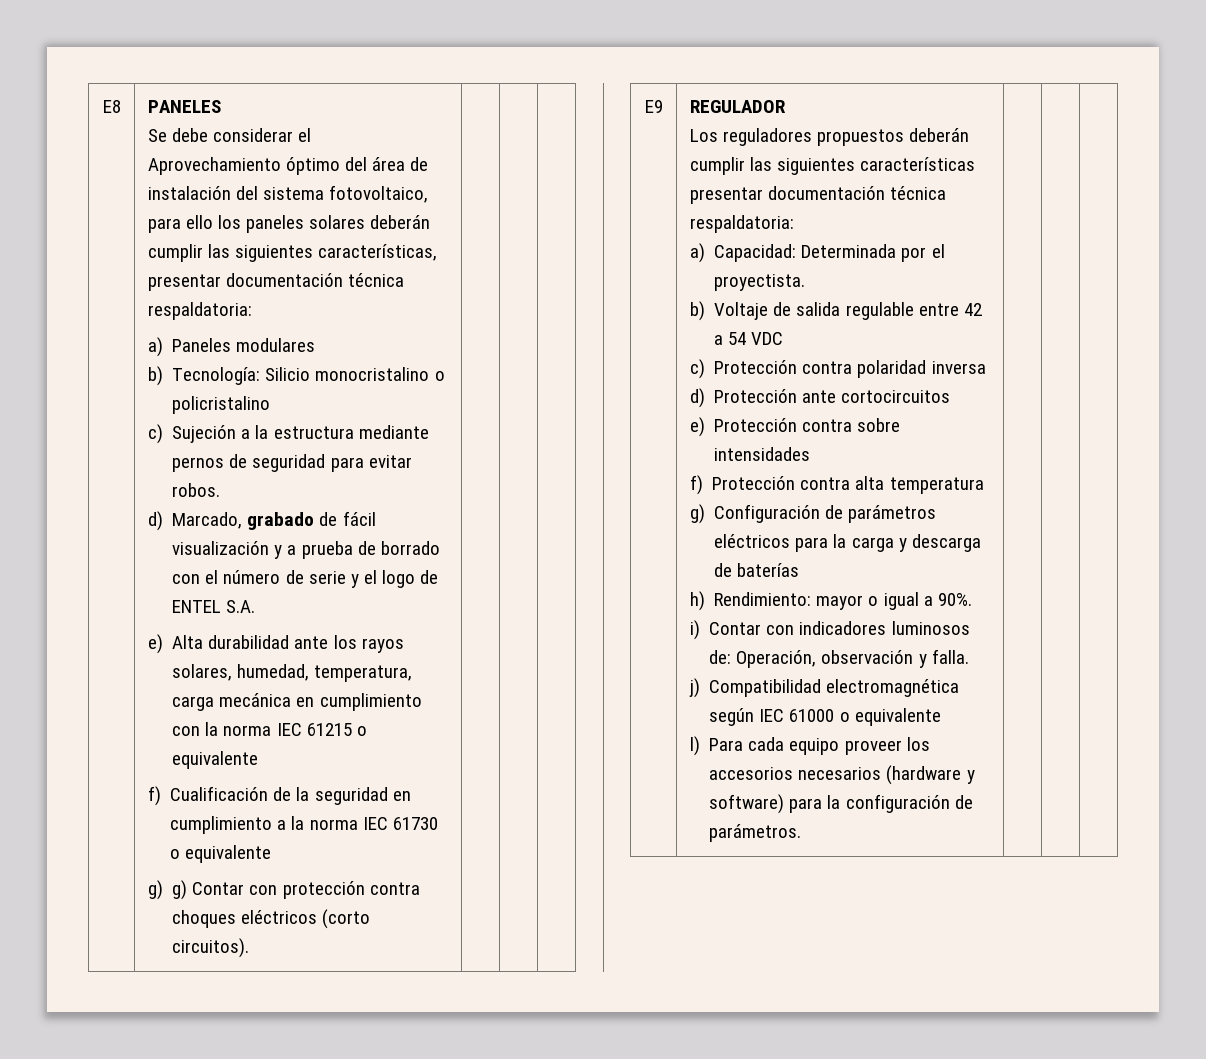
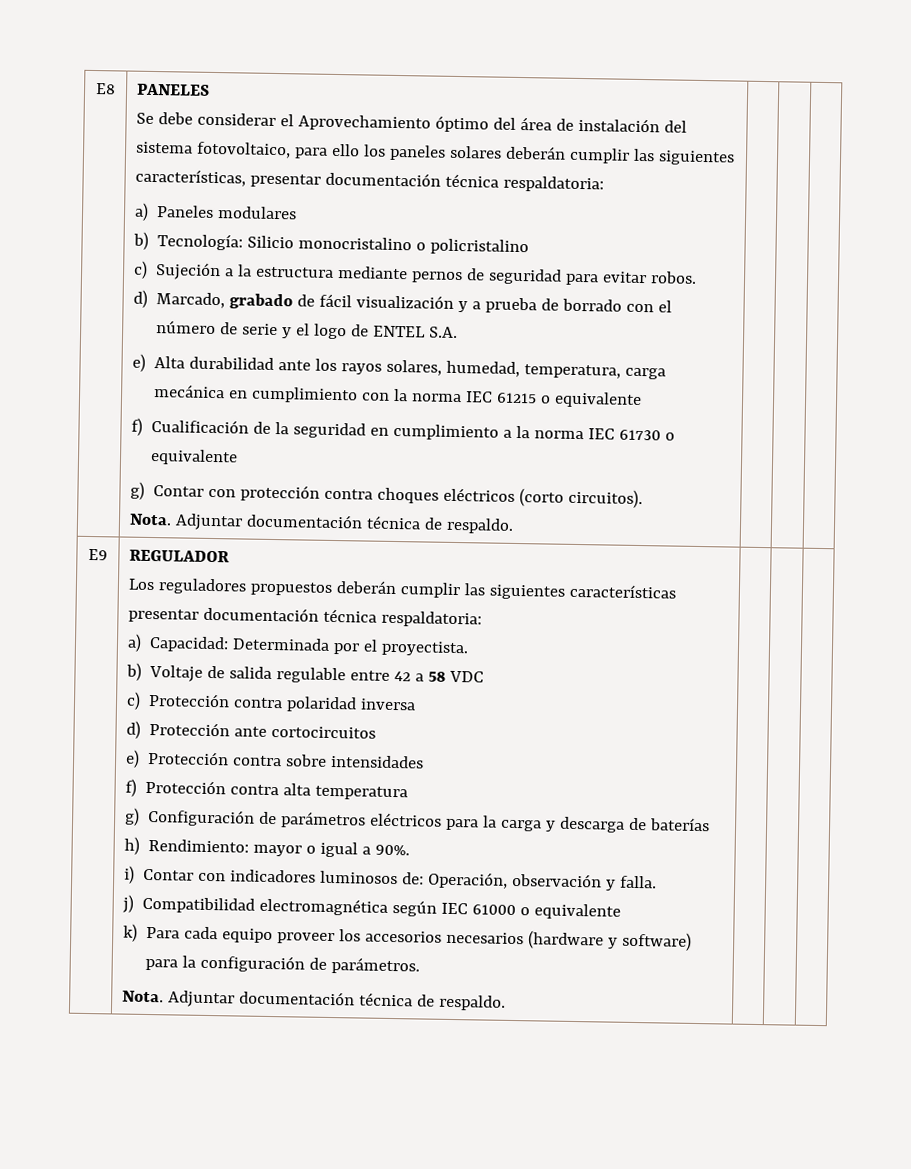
- g) g) Contar con protección contra choques eléctricos (corto circuitos).
+ g) Contar con protección contra choques eléctricos (corto circuitos).
+ Nota. Adjuntar documentación técnica de respaldo.
- b) Voltaje de salida regulable entre 42 a 54 VDC
+ b) Voltaje de salida regulable entre 42 a 58 VDC
- l) Para cada equipo proveer los accesorios necesarios (hardware y software) para la configuración de parámetros.
+ k) Para cada equipo proveer los accesorios necesarios (hardware y software) para la configuración de parámetros.
+ Nota. Adjuntar documentación técnica de respaldo.

